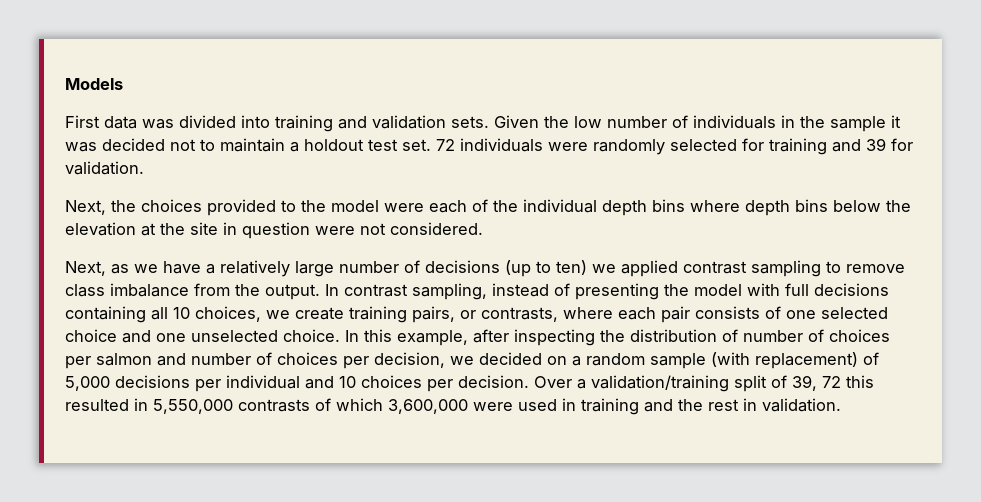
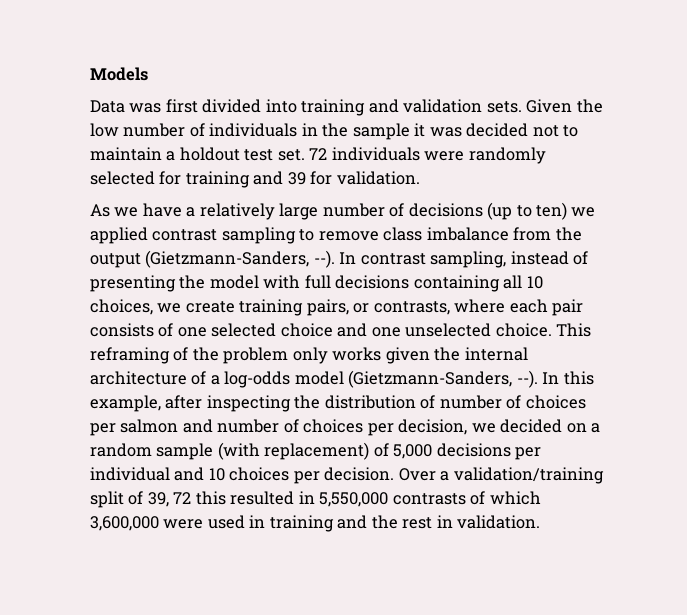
- First data was divided into training and validation sets.
+ Data was first divided into training and validation sets.
- Next, the choices provided to the model were each of the individual depth bins where depth bins below the elevation at the site in question were not considered.
- Next, as we have a relatively large number of decisions (up to ten) we applied contrast sampling to remove class imbalance from the output.
+ As we have a relatively large number of decisions (up to ten) we applied contrast sampling to remove class imbalance from the output (Gietzmann-Sanders, --).
+ This reframing of the problem only works given the internal architecture of a log-odds model (Gietzmann-Sanders, --).

